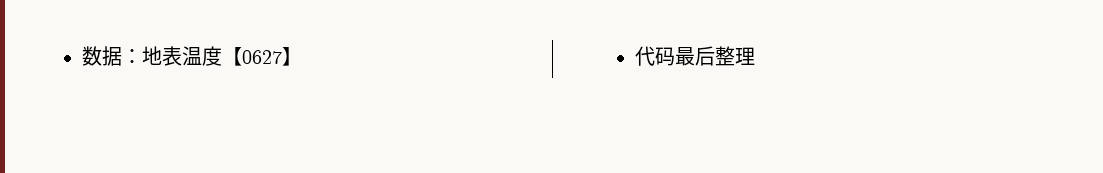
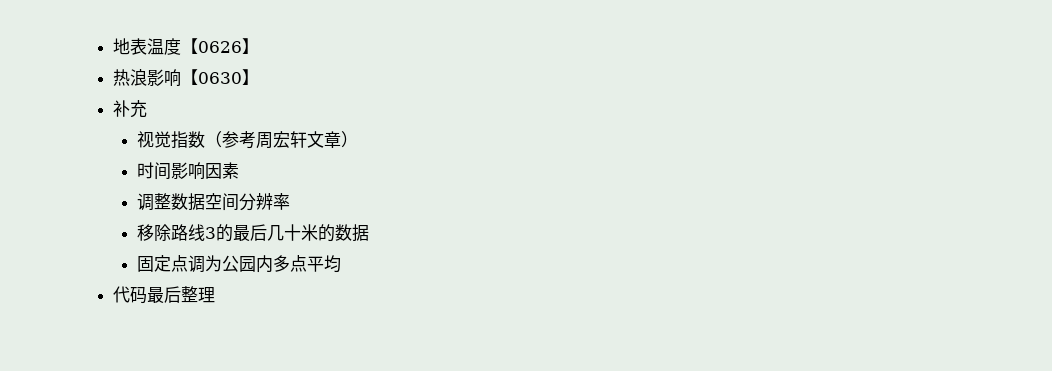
- 数据：地表温度【0627】
+ 地表温度【0626】
+ 热浪影响【0630】
+ 补充
+ 视觉指数（参考周宏轩文章）
+ 时间影响因素
+ 调整数据空间分辨率
+ 移除路线3的最后几十米的数据
+ 固定点调为公园内多点平均

